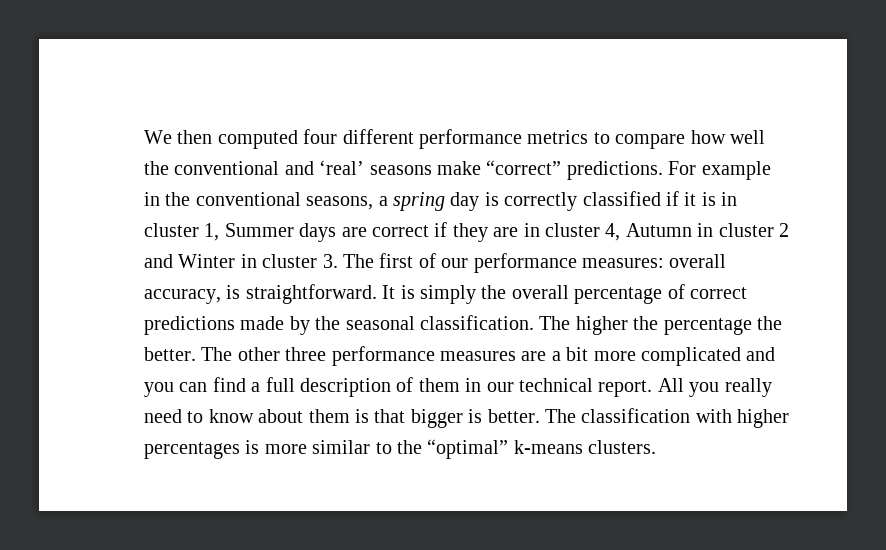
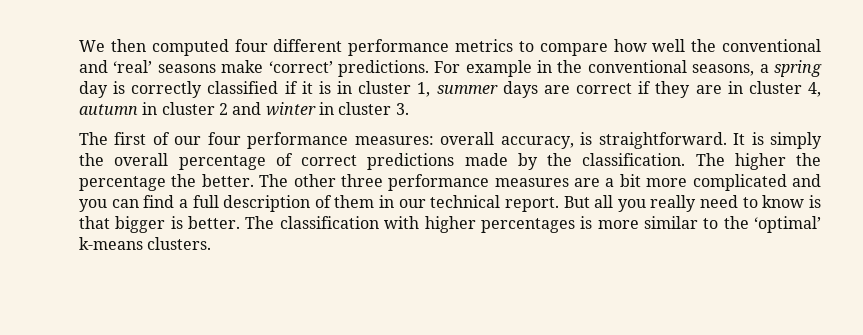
- We then computed four different performance metrics to compare how well the conventional and ‘real’ seasons make “correct” predictions.
+ We then computed four different performance metrics to compare how well the conventional and ‘real’ seasons make ‘correct’ predictions.
- For example in the conventional seasons, a spring day is correctly classified if it is in cluster 1, Summer days are correct if they are in cluster 4, Autumn in cluster 2 and Winter in cluster 3. The first of our performance measures: overall accuracy, is straightforward.
+ For example in the conventional seasons, a spring day is correctly classified if it is in cluster 1, summer days are correct if they are in cluster 4, autumn in cluster 2 and winter in cluster 3.
+ The first of our four performance measures: overall accuracy, is straightforward.
- It is simply the overall percentage of correct predictions made by the seasonal classification.
+ It is simply the overall percentage of correct predictions made by the classification.
- All you really need to know about them is that bigger is better.
+ But all you really need to know is that bigger is better.
- The classification with higher percentages is more similar to the “optimal” k-means clusters.
+ The classification with higher percentages is more similar to the ‘optimal’ k-means clusters.

